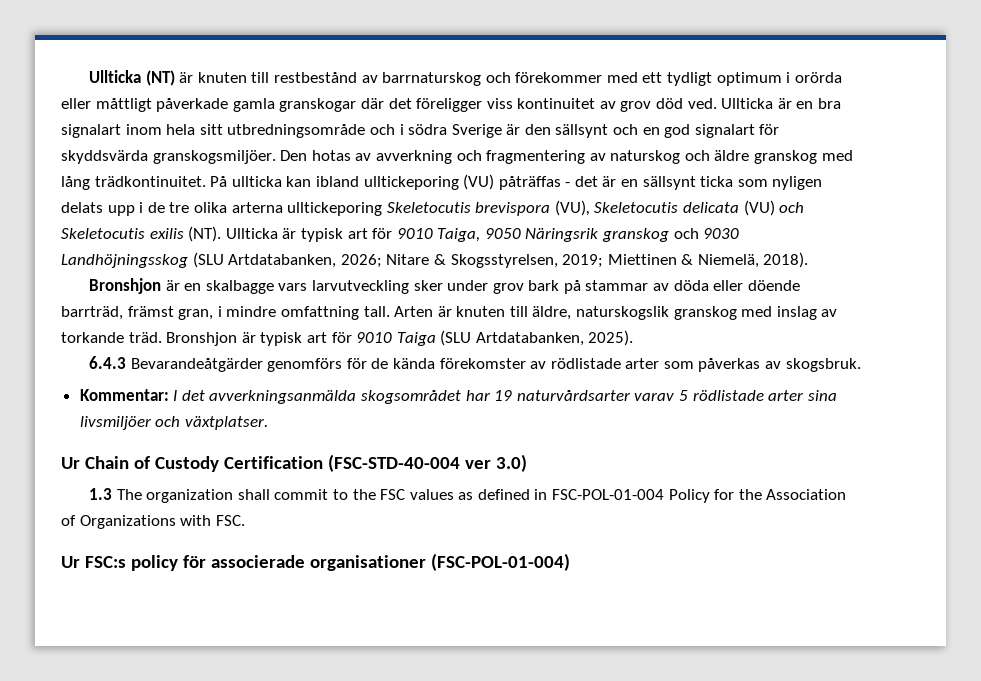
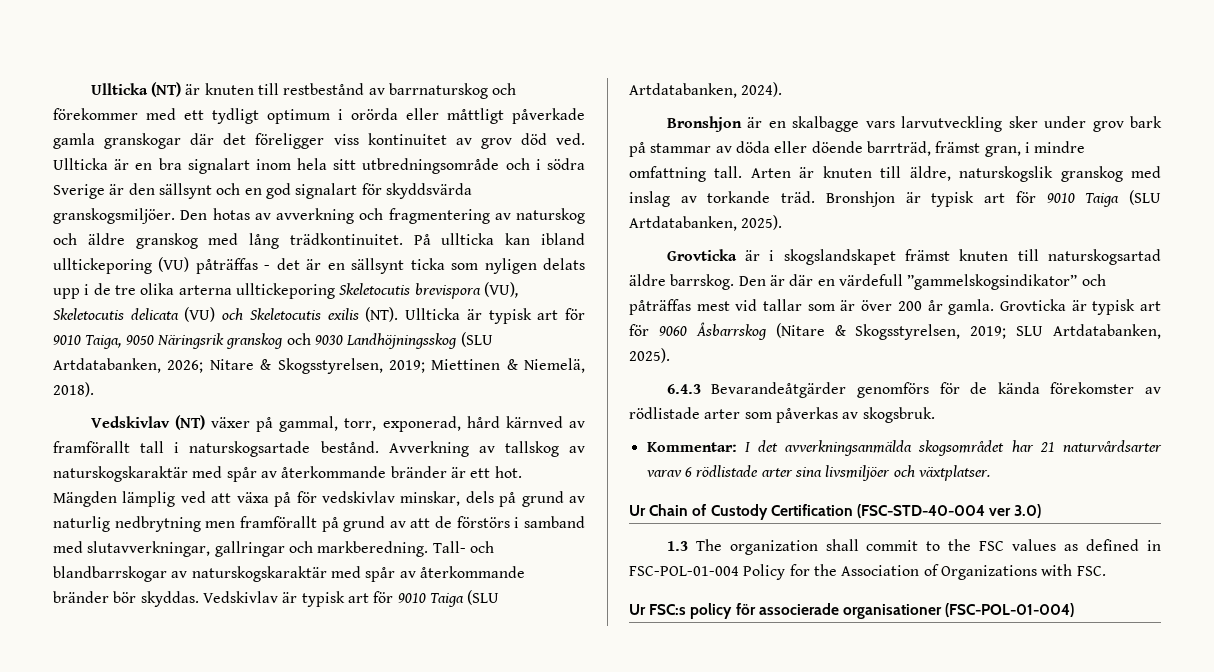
+ Vedskivlav (NT) växer på gammal, torr, exponerad, hård kärnved av framförallt tall i naturskogsartade bestånd. Avverkning av tallskog av naturskogskaraktär med spår av återkommande bränder är ett hot. Mängden lämplig ved att växa på för vedskivlav minskar, dels på grund av naturlig nedbrytning men framförallt på grund av att de förstörs i samband med slutavverkningar, gallringar och markberedning. Tall- och blandbarrskogar av naturskogskaraktär med spår av återkommande bränder bör skyddas. Vedskivlav är typisk art för 9010 Taiga (SLU Artdatabanken, 2024).
+ Grovticka är i skogslandskapet främst knuten till naturskogsartad äldre barrskog. Den är där en värdefull ”gammelskogsindikator” och påträffas mest vid tallar som är över 200 år gamla. Grovticka är typisk art för 9060 Åsbarrskog (Nitare & Skogsstyrelsen, 2019; SLU Artdatabanken, 2025).
- Kommentar: I det avverkningsanmälda skogsområdet har 19 naturvårdsarter varav 5 rödlistade arter sina livsmiljöer och växtplatser.
+ Kommentar: I det avverkningsanmälda skogsområdet har 21 naturvårdsarter varav 6 rödlistade arter sina livsmiljöer och växtplatser.

